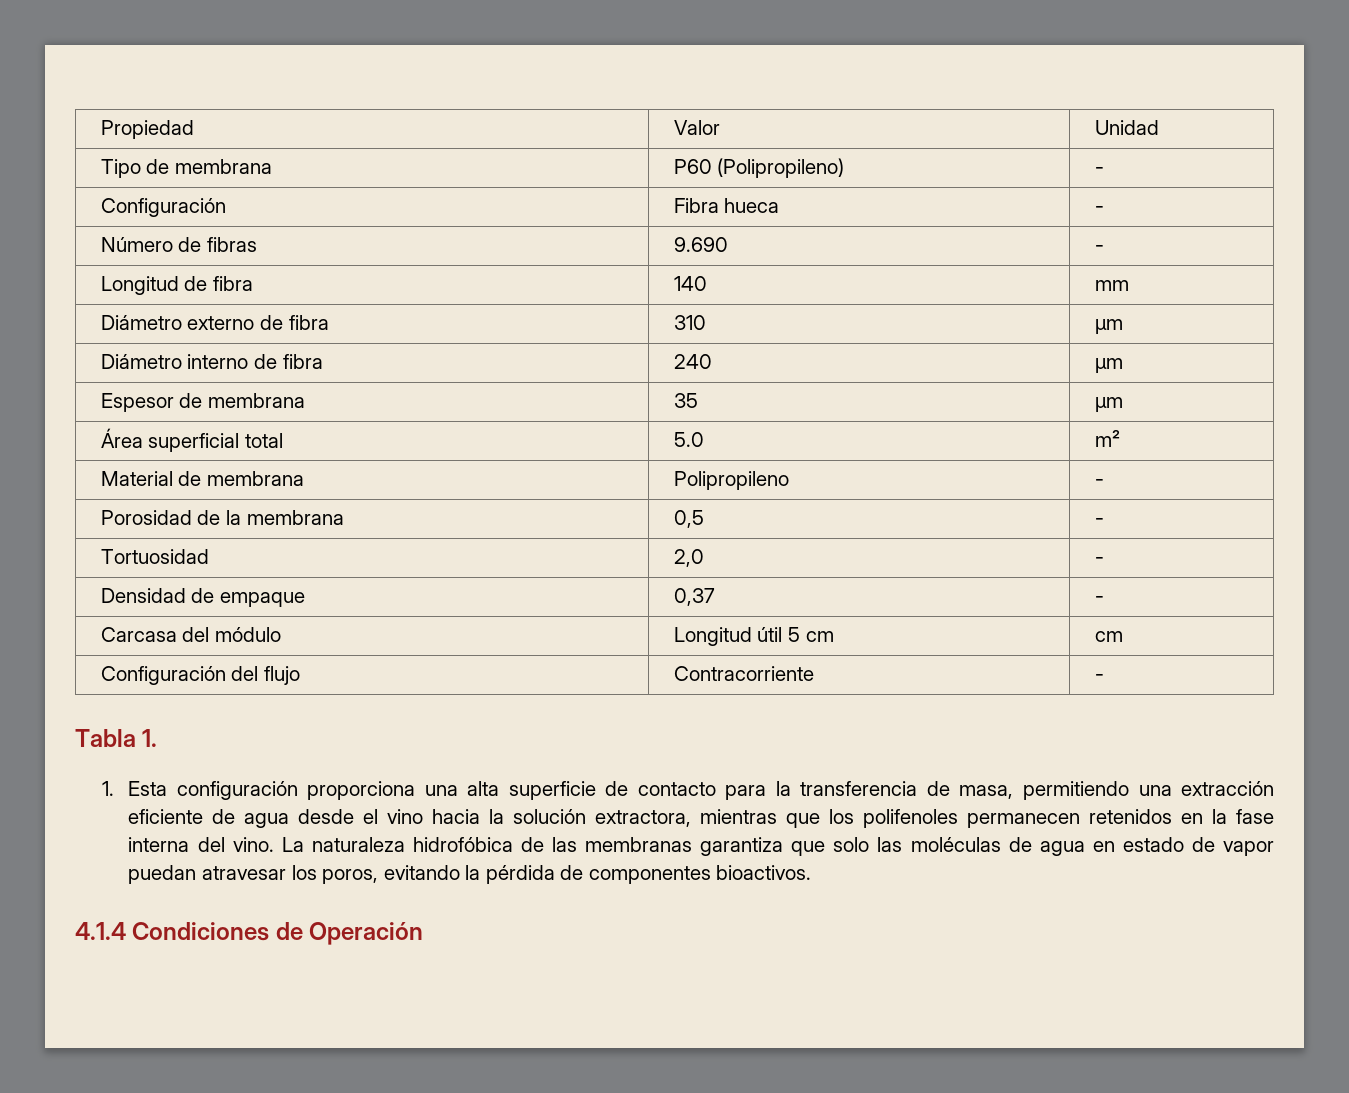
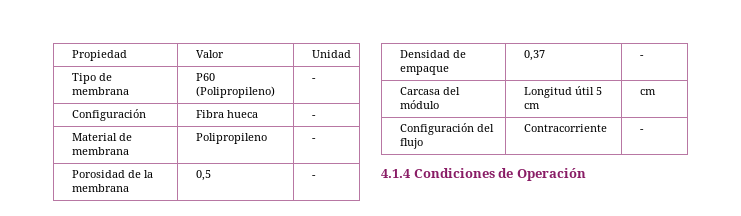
- Número de fibras | 9.690 | -
- Longitud de fibra | 140 | mm
- Diámetro externo de fibra | 310 | µm
- Diámetro interno de fibra | 240 | µm
- Espesor de membrana | 35 | µm
- Área superficial total | 5.0 | m²
- Tortuosidad | 2,0 | -
- Tabla 1.
- 1. Esta configuración proporciona una alta superficie de contacto para la transferencia de masa, permitiendo una extracción eficiente de agua desde el vino hacia la solución extractora, mientras que los polifenoles permanecen retenidos en la fase interna del vino. La naturaleza hidrofóbica de las membranas garantiza que solo las moléculas de agua en estado de vapor puedan atravesar los poros, evitando la pérdida de componentes bioactivos.

